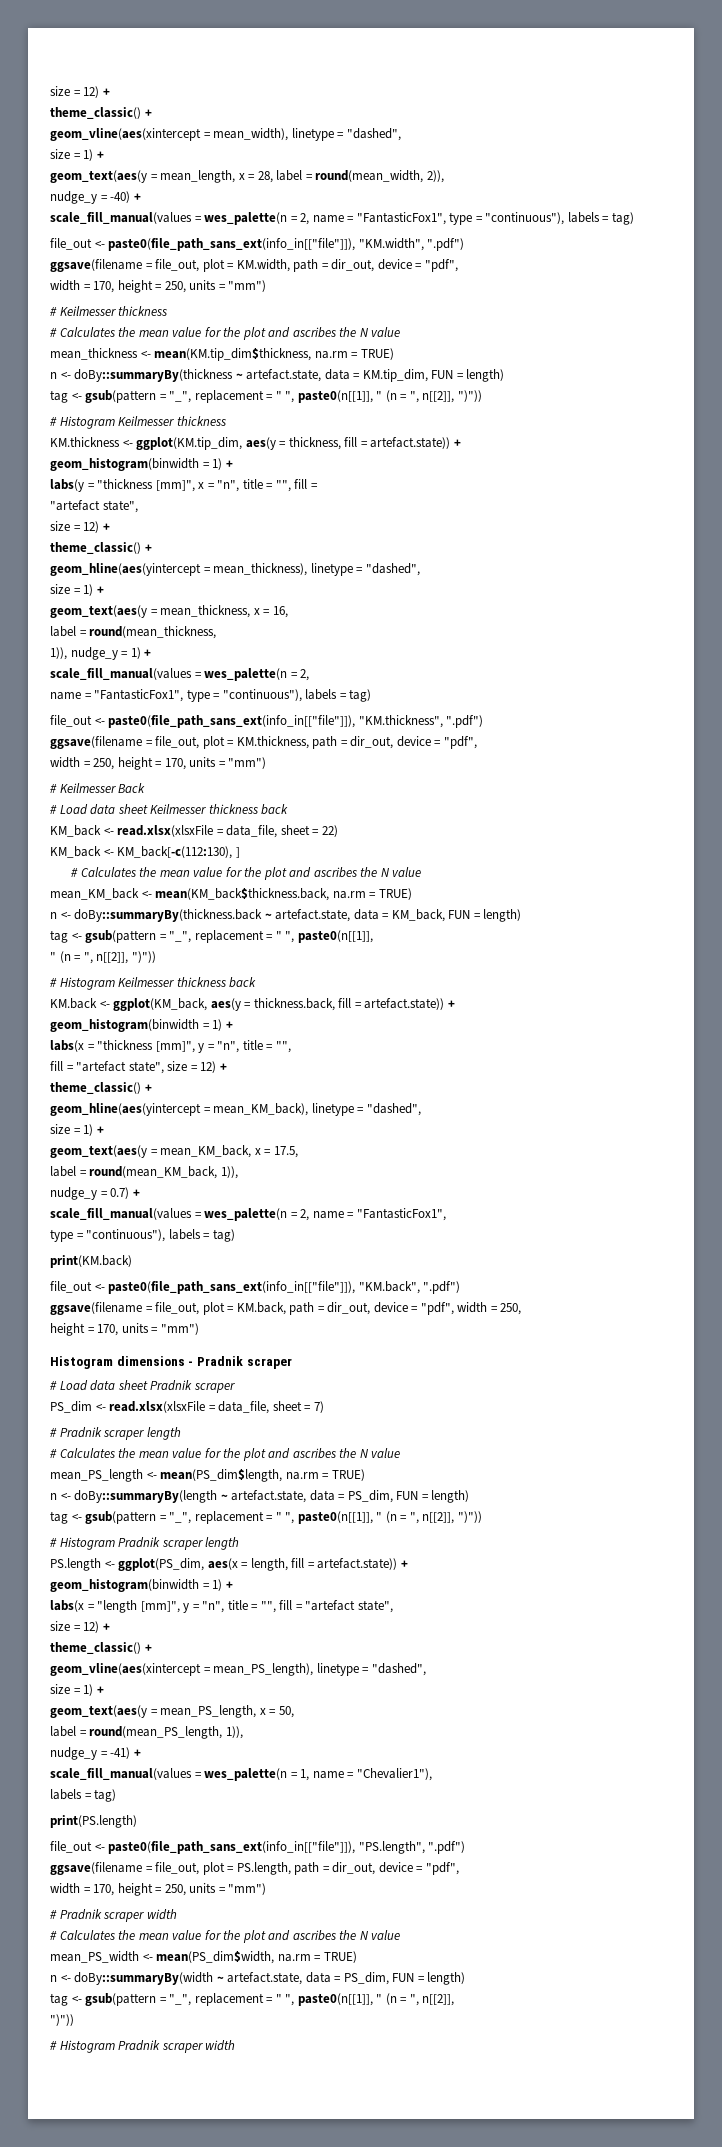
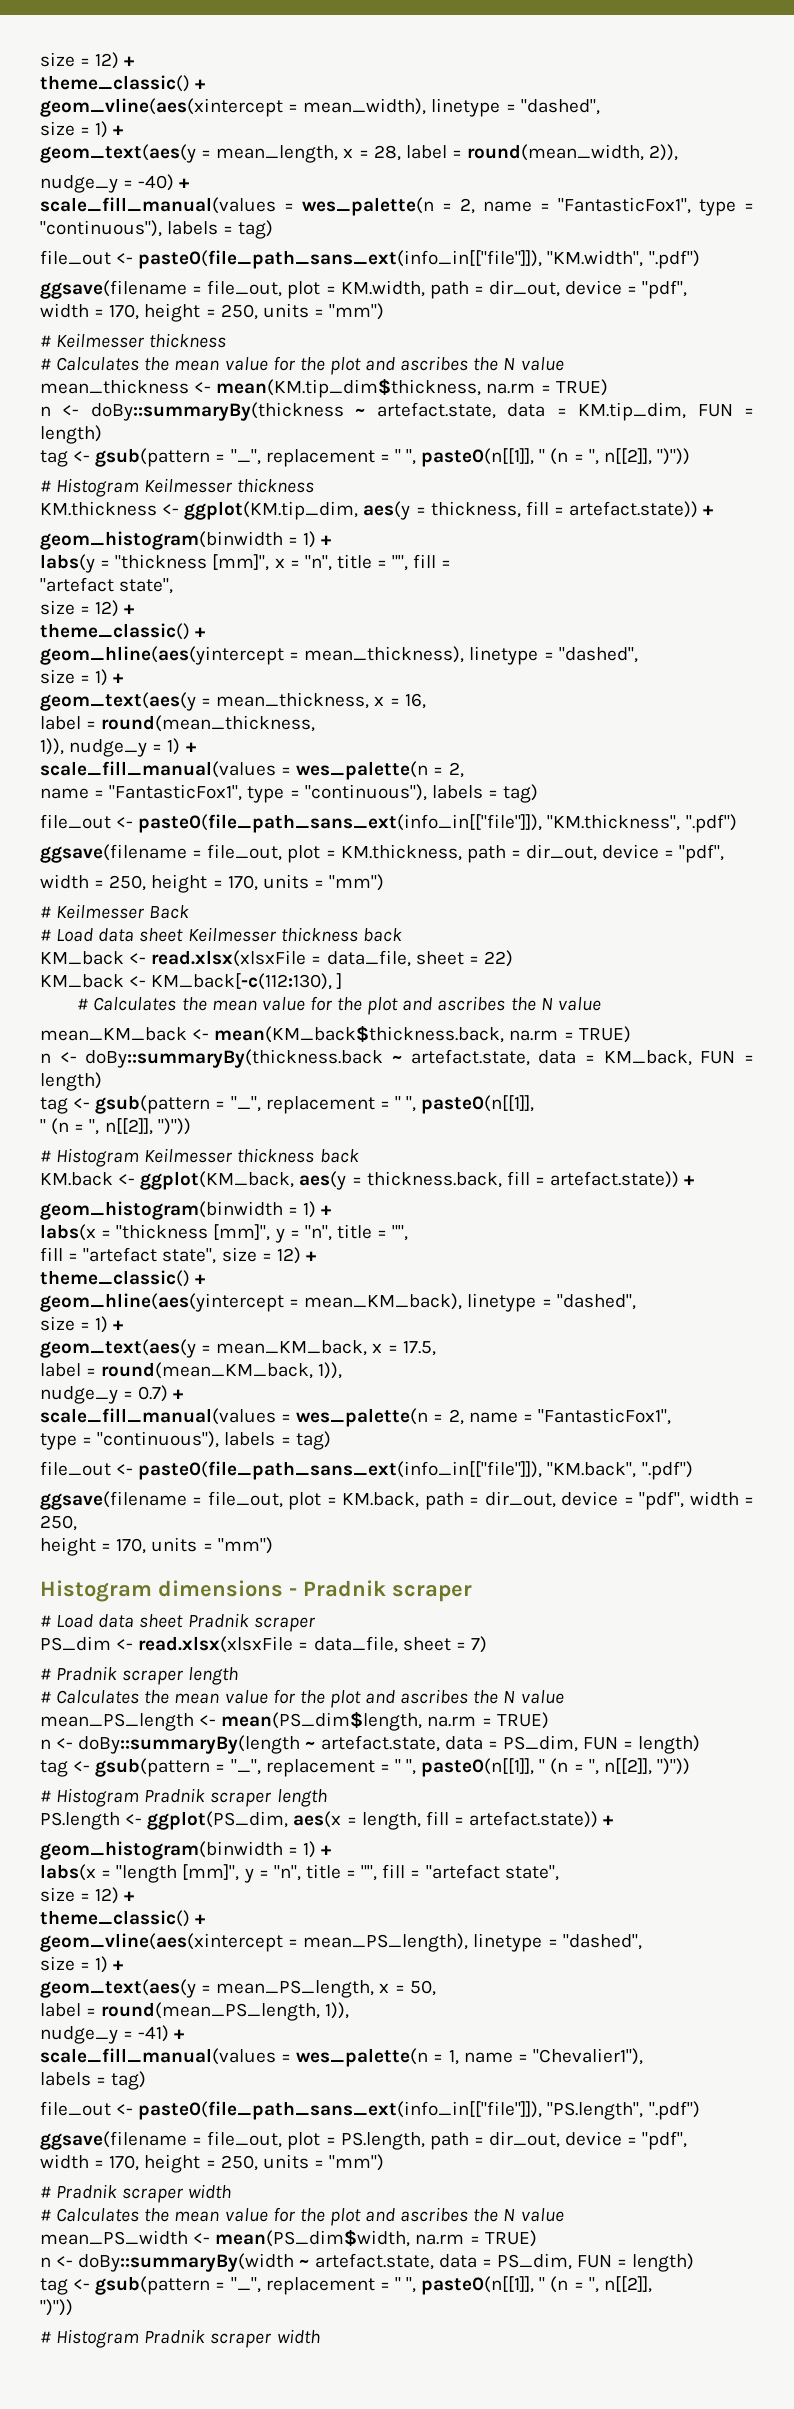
- print(KM.back)
- print(PS.length)

